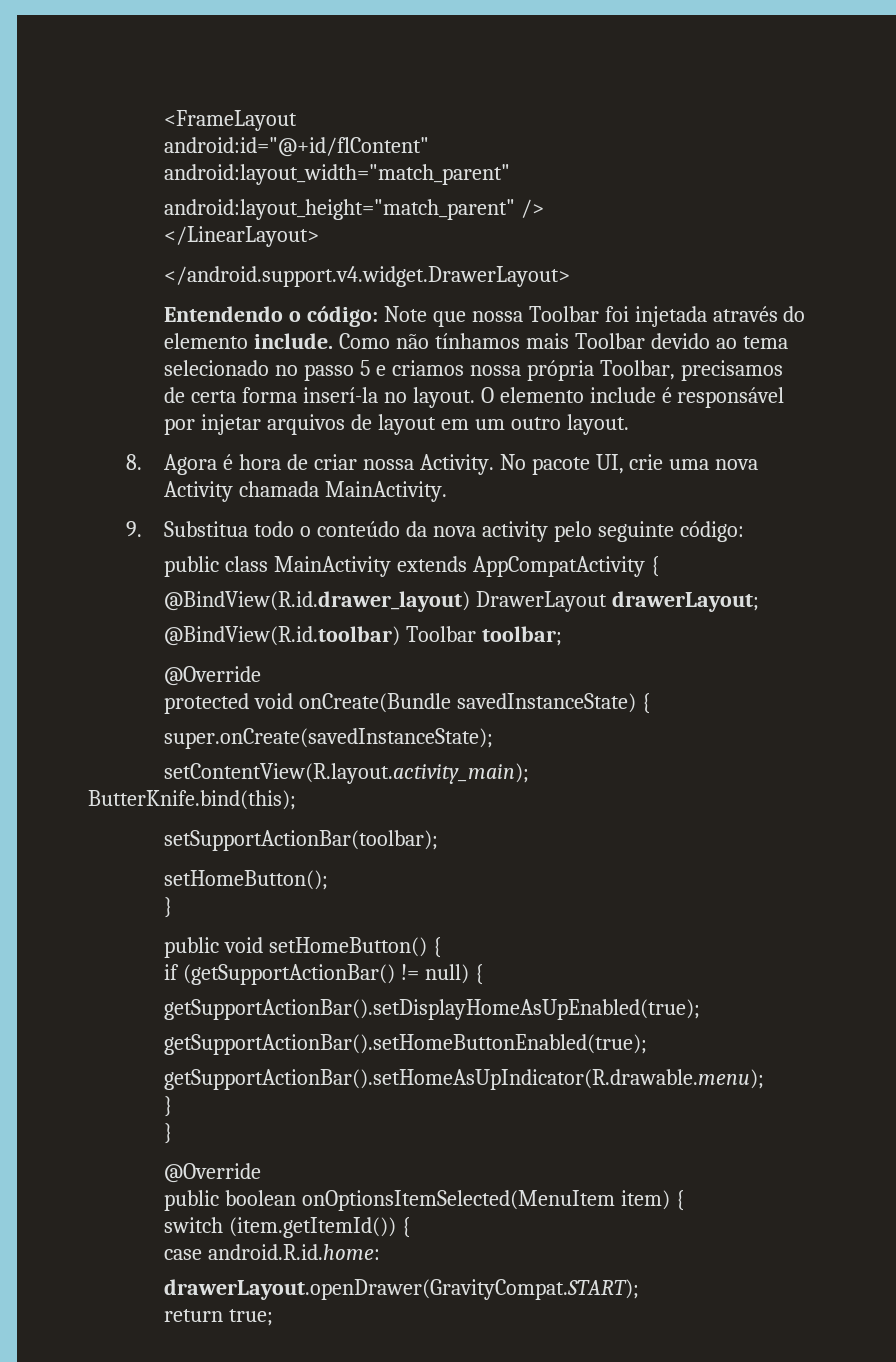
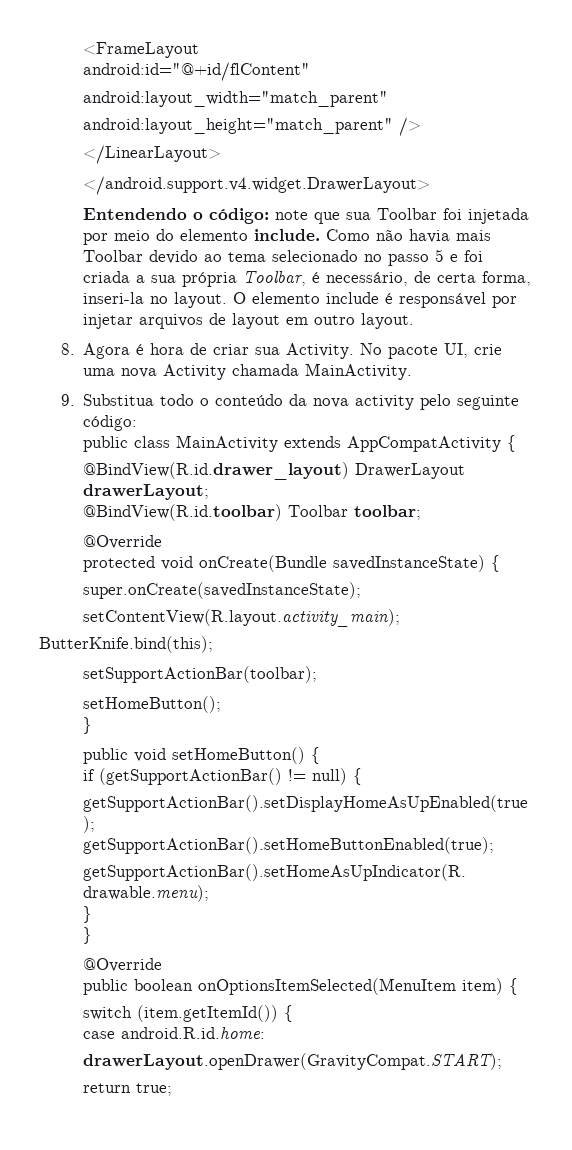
- Entendendo o código: Note que nossa Toolbar foi injetada através do elemento include.
+ Entendendo o código: note que sua Toolbar foi injetada por meio do elemento include.
- Como não tínhamos mais Toolbar devido ao tema selecionado no passo 5 e criamos nossa própria Toolbar, precisamos de certa forma inserí-la no layout.
+ Como não havia mais Toolbar devido ao tema selecionado no passo 5 e foi criada a sua própria Toolbar, é necessário, de certa forma, inseri-la no layout.
- O elemento include é responsável por injetar arquivos de layout em um outro layout.
+ O elemento include é responsável por injetar arquivos de layout em outro layout.
- 8. Agora é hora de criar nossa Activity.
+ 8. Agora é hora de criar sua Activity.

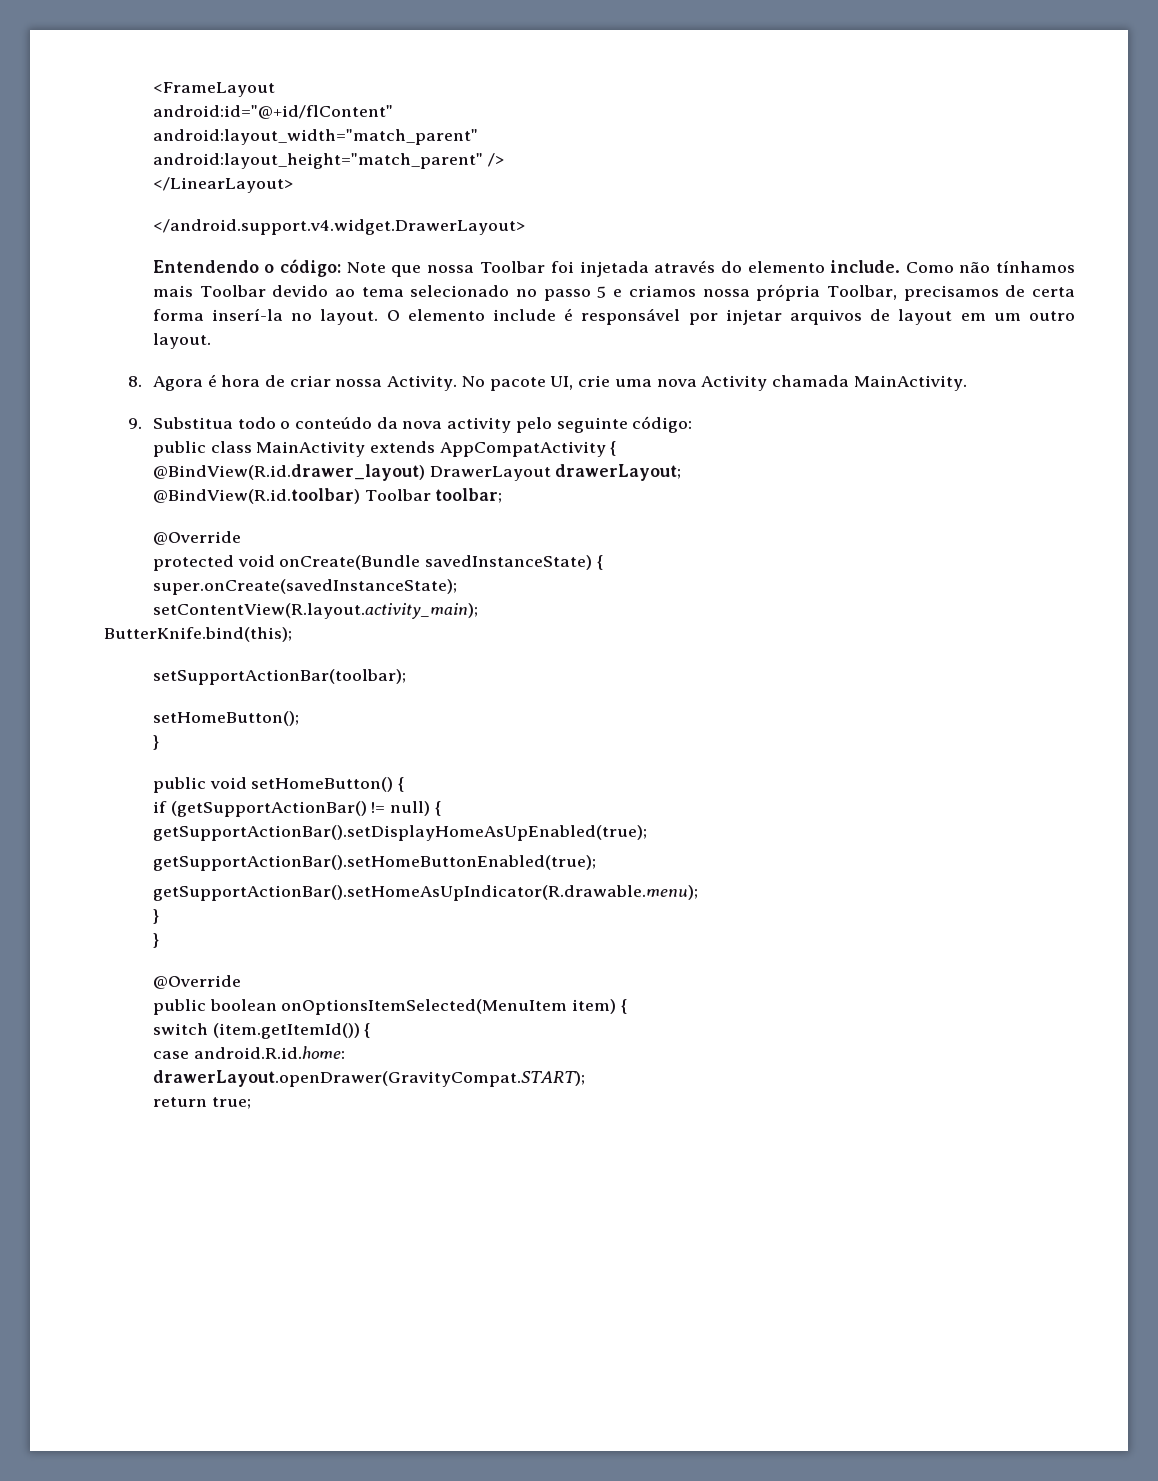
- Entendendo o código: note que sua Toolbar foi injetada por meio do elemento include.
+ Entendendo o código: Note que nossa Toolbar foi injetada através do elemento include.
- Como não havia mais Toolbar devido ao tema selecionado no passo 5 e foi criada a sua própria Toolbar, é necessário, de certa forma, inseri-la no layout.
+ Como não tínhamos mais Toolbar devido ao tema selecionado no passo 5 e criamos nossa própria Toolbar, precisamos de certa forma inserí-la no layout.
- O elemento include é responsável por injetar arquivos de layout em outro layout.
+ O elemento include é responsável por injetar arquivos de layout em um outro layout.
- 8. Agora é hora de criar sua Activity.
+ 8. Agora é hora de criar nossa Activity.

